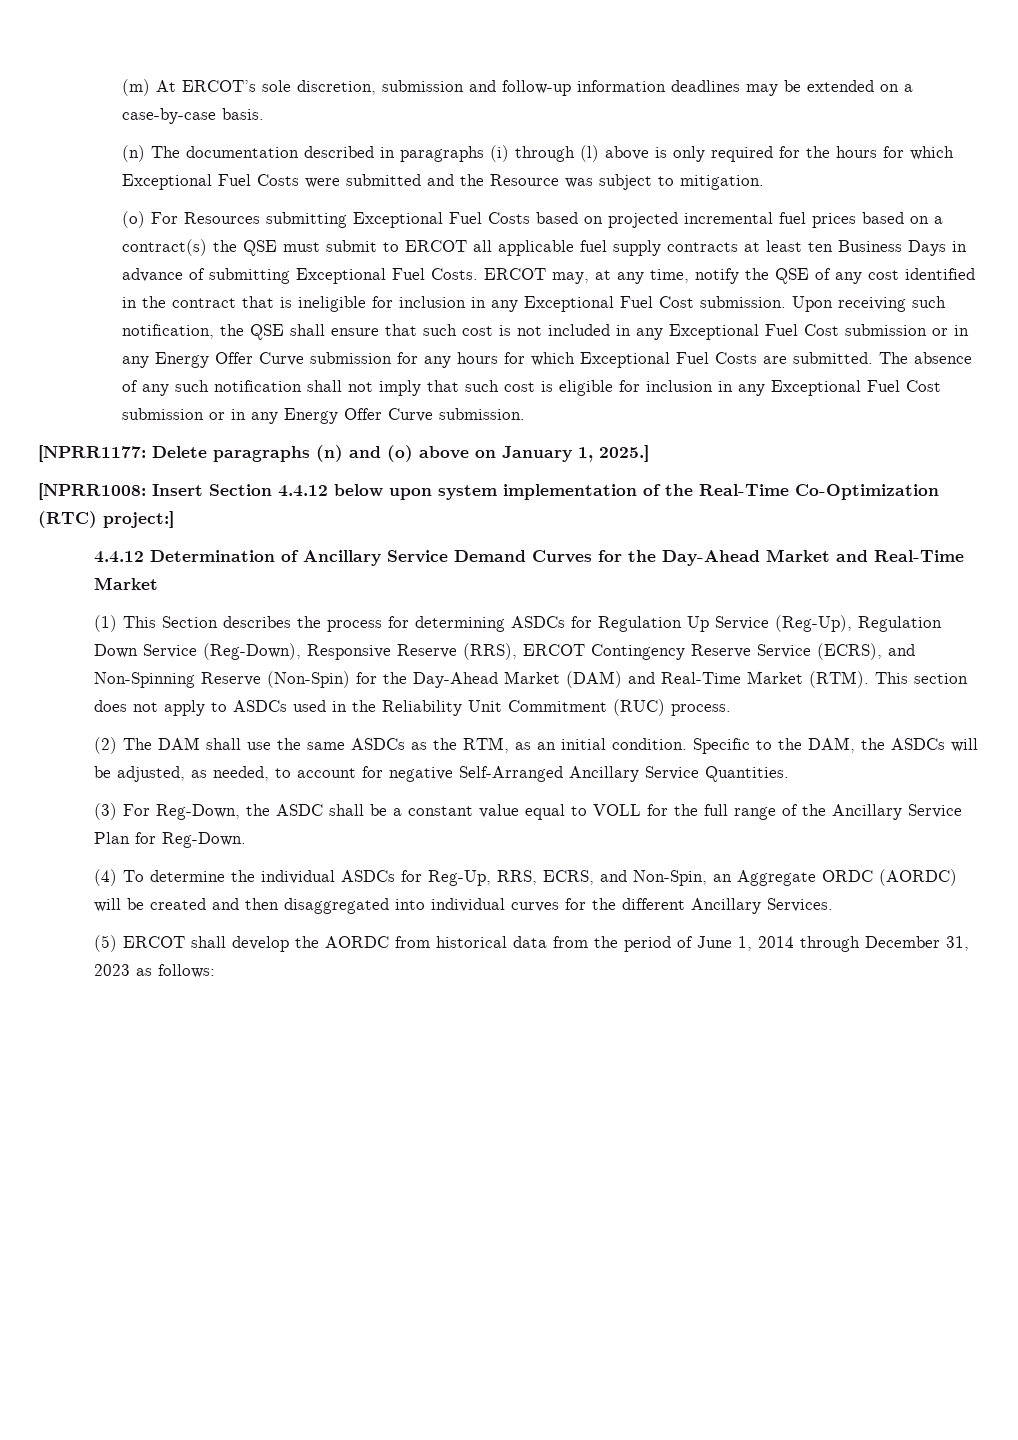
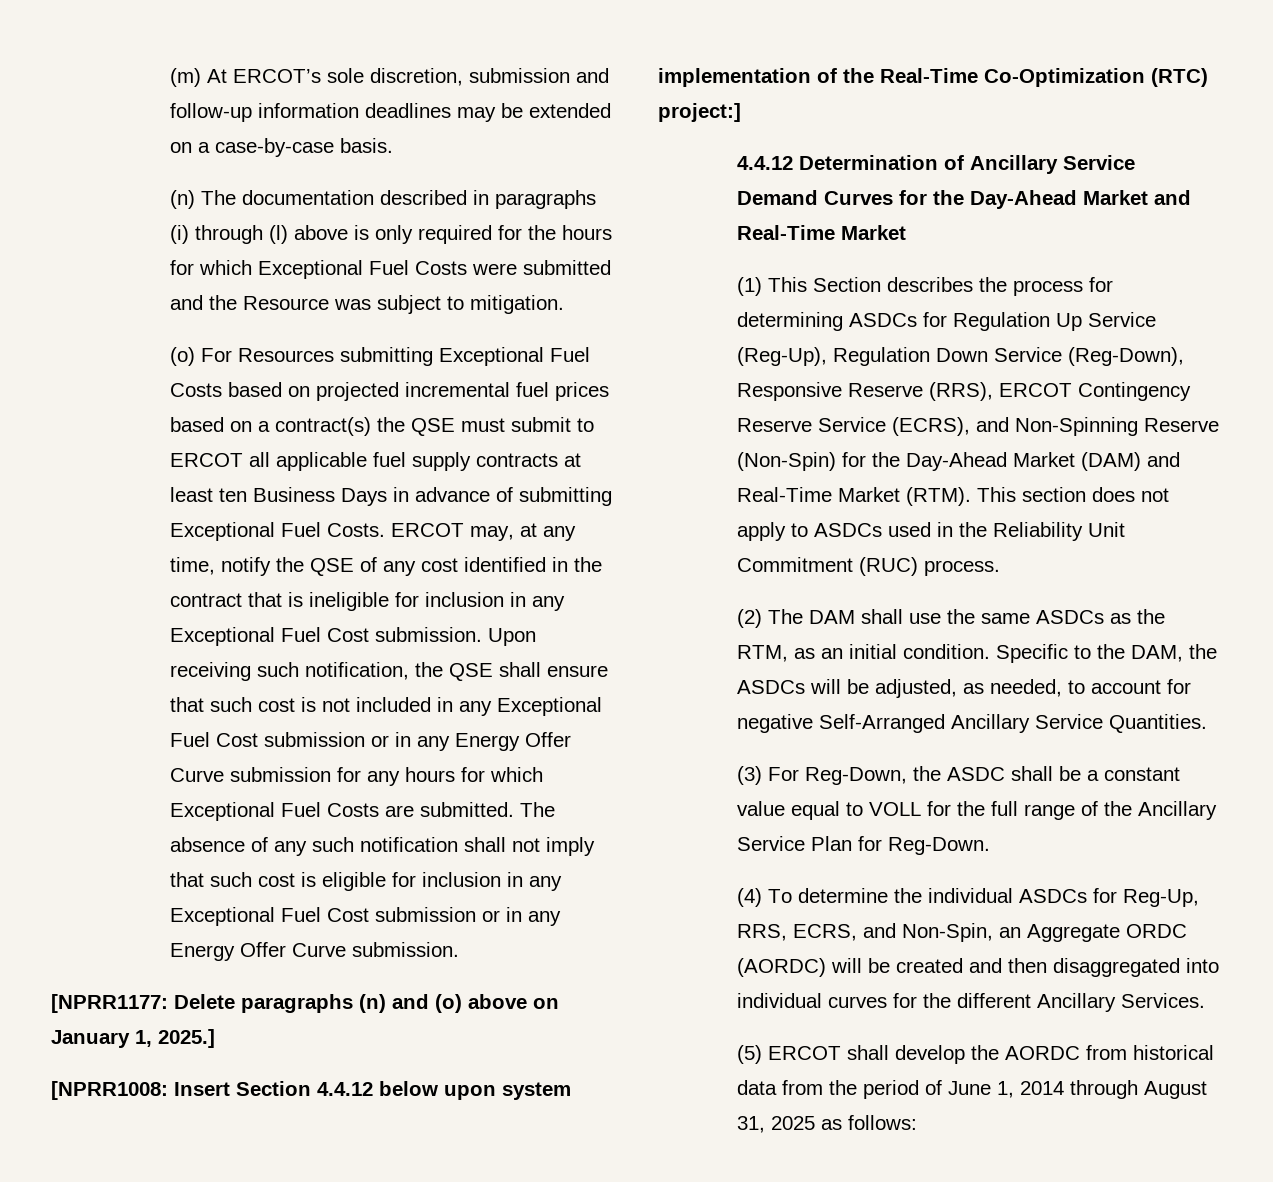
- (5) ERCOT shall develop the AORDC from historical data from the period of June 1, 2014 through December 31, 2023 as follows:
+ (5) ERCOT shall develop the AORDC from historical data from the period of June 1, 2014 through August 31, 2025 as follows:

